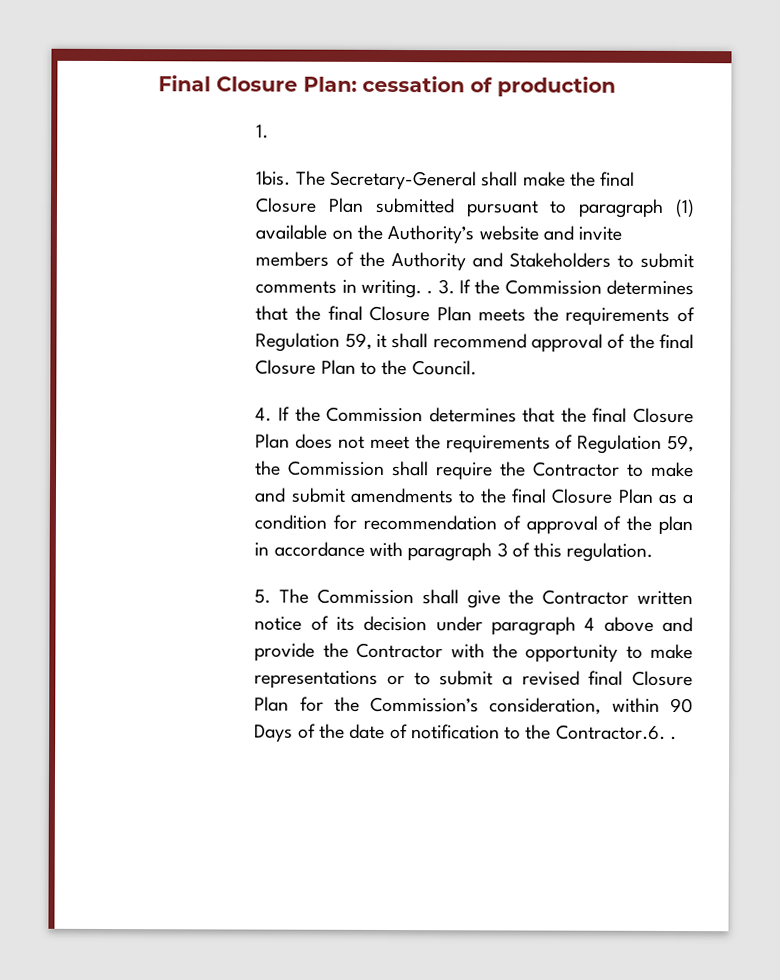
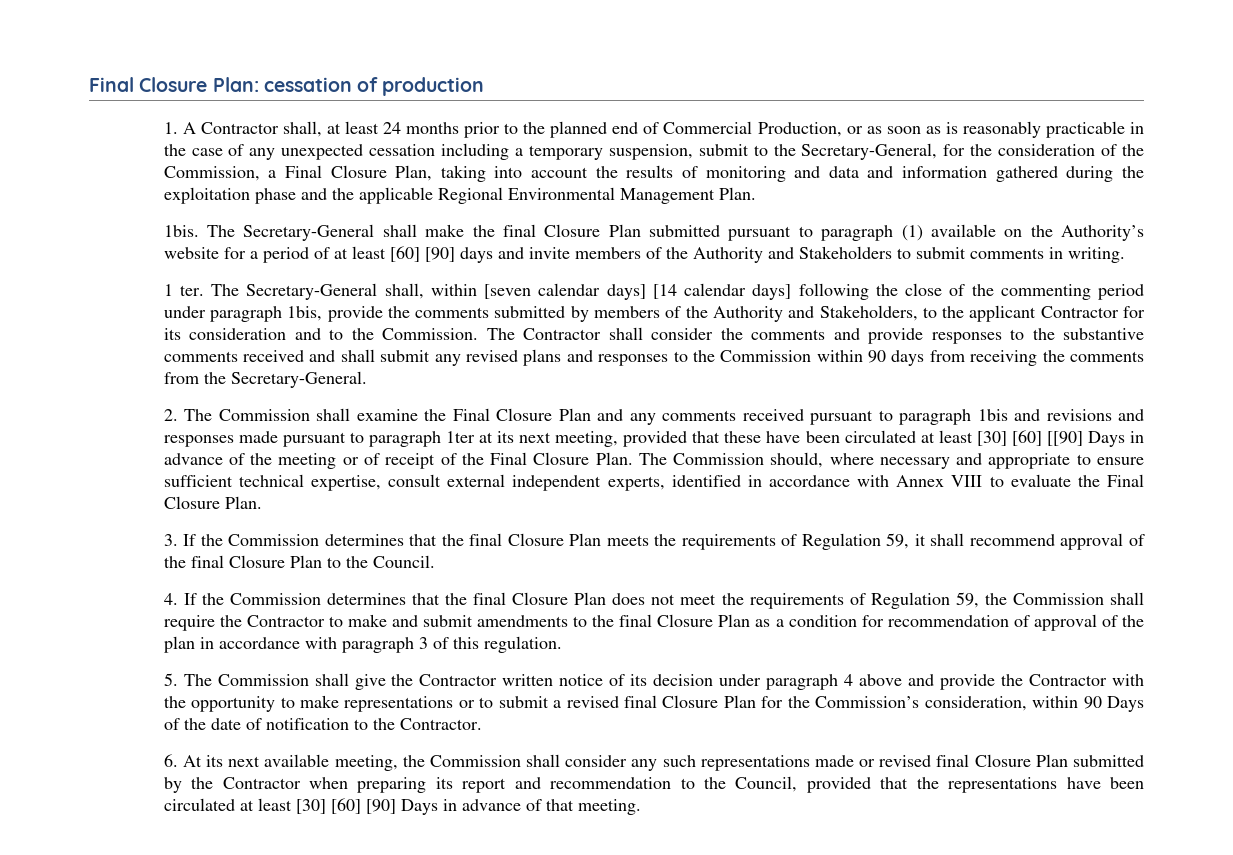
- 1.
+ 1. A Contractor shall, at least 24 months prior to the planned end of Commercial Production, or as soon as is reasonably practicable in the case of any unexpected cessation including a temporary suspension, submit to the Secretary-General, for the consideration of the Commission, a Final Closure Plan, taking into account the results of monitoring and data and information gathered during the exploitation phase and the applicable Regional Environmental Management Plan.
- The Secretary-General shall make the final Closure Plan submitted pursuant to paragraph (1) available on the Authority’s website and invite members of the Authority and Stakeholders to submit comments in writing. . 3. If the Commission determines that the final Closure Plan meets the requirements of Regulation 59, it shall recommend approval of the final Closure Plan to the Council.
+ The Secretary-General shall make the final Closure Plan submitted pursuant to paragraph (1) available on the Authority’s website for a period of at least [60] [90] days and invite members of the Authority and Stakeholders to submit comments in writing.
+ 1 ter. The Secretary-General shall, within [seven calendar days] [14 calendar days] following the close of the commenting period under paragraph 1bis, provide the comments submitted by members of the Authority and Stakeholders, to the applicant Contractor for its consideration and to the Commission. The Contractor shall consider the comments and provide responses to the substantive comments received and shall submit any revised plans and responses to the Commission within 90 days from receiving the comments from the Secretary-General.
+ 2. The Commission shall examine the Final Closure Plan and any comments received pursuant to paragraph 1bis and revisions and responses made pursuant to paragraph 1ter at its next meeting, provided that these have been circulated at least [30] [60] [[90] Days in advance of the meeting or of receipt of the Final Closure Plan. The Commission should, where necessary and appropriate to ensure sufficient technical expertise, consult external independent experts, identified in accordance with Annex VIII to evaluate the Final Closure Plan.
+ 3. If the Commission determines that the final Closure Plan meets the requirements of Regulation 59, it shall recommend approval of the final Closure Plan to the Council.
- 5. The Commission shall give the Contractor written notice of its decision under paragraph 4 above and provide the Contractor with the opportunity to make representations or to submit a revised final Closure Plan for the Commission’s consideration, within 90 Days of the date of notification to the Contractor.6. .
+ 5. The Commission shall give the Contractor written notice of its decision under paragraph 4 above and provide the Contractor with the opportunity to make representations or to submit a revised final Closure Plan for the Commission’s consideration, within 90 Days of the date of notification to the Contractor.
+ 6. At its next available meeting, the Commission shall consider any such representations made or revised final Closure Plan submitted by the Contractor when preparing its report and recommendation to the Council, provided that the representations have been circulated at least [30] [60] [90] Days in advance of that meeting.

